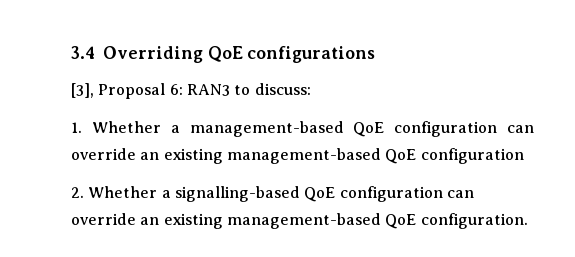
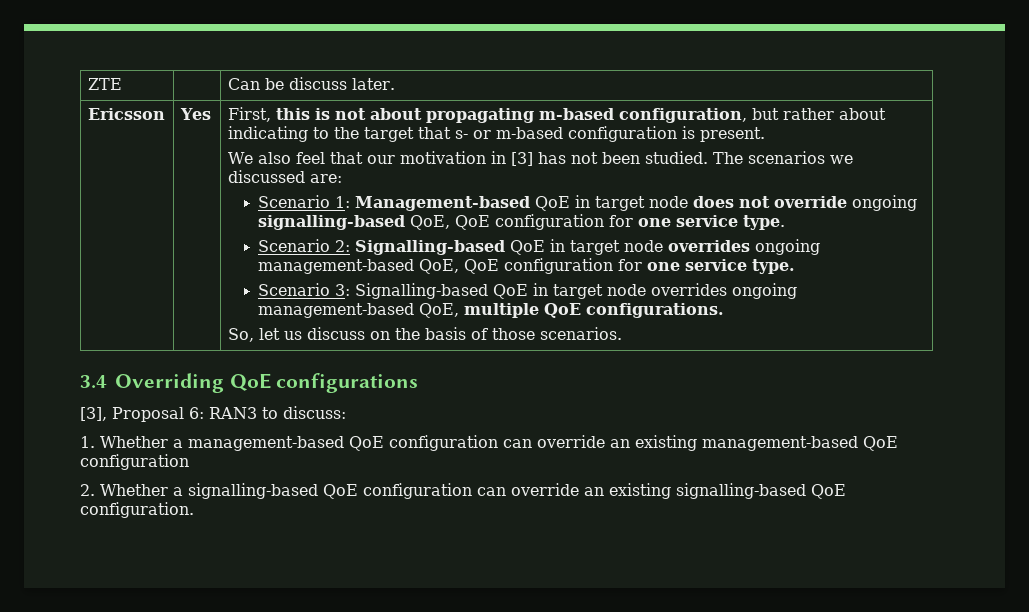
+ ZTE | | Can be discuss later.
+ Ericsson | Yes | First, this is not about propagating m-based configuration, but rather about indicating to the target that s- or m-based configuration is present.
+ We also feel that our motivation in [3] has not been studied. The scenarios we discussed are:
+ Scenario 1: Management-based QoE in target node does not override ongoing signalling-based QoE, QoE configuration for one service type.
+ Scenario 2: Signalling-based QoE in target node overrides ongoing management-based QoE, QoE configuration for one service type.
+ Scenario 3: Signalling-based QoE in target node overrides ongoing management-based QoE, multiple QoE configurations.
+ So, let us discuss on the basis of those scenarios.
- 2. Whether a signalling-based QoE configuration can override an existing management-based QoE configuration.
+ 2. Whether a signalling-based QoE configuration can override an existing signalling-based QoE configuration.

